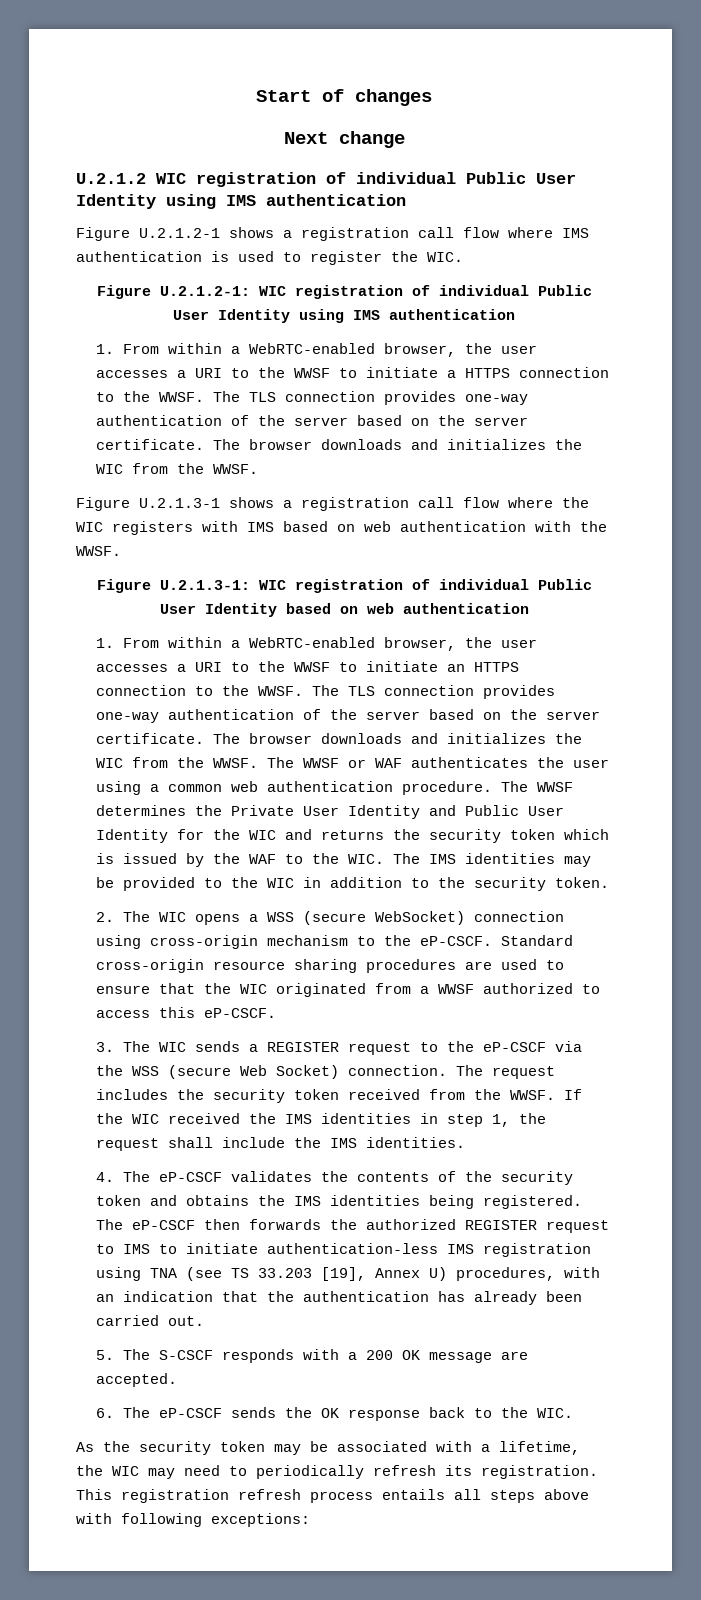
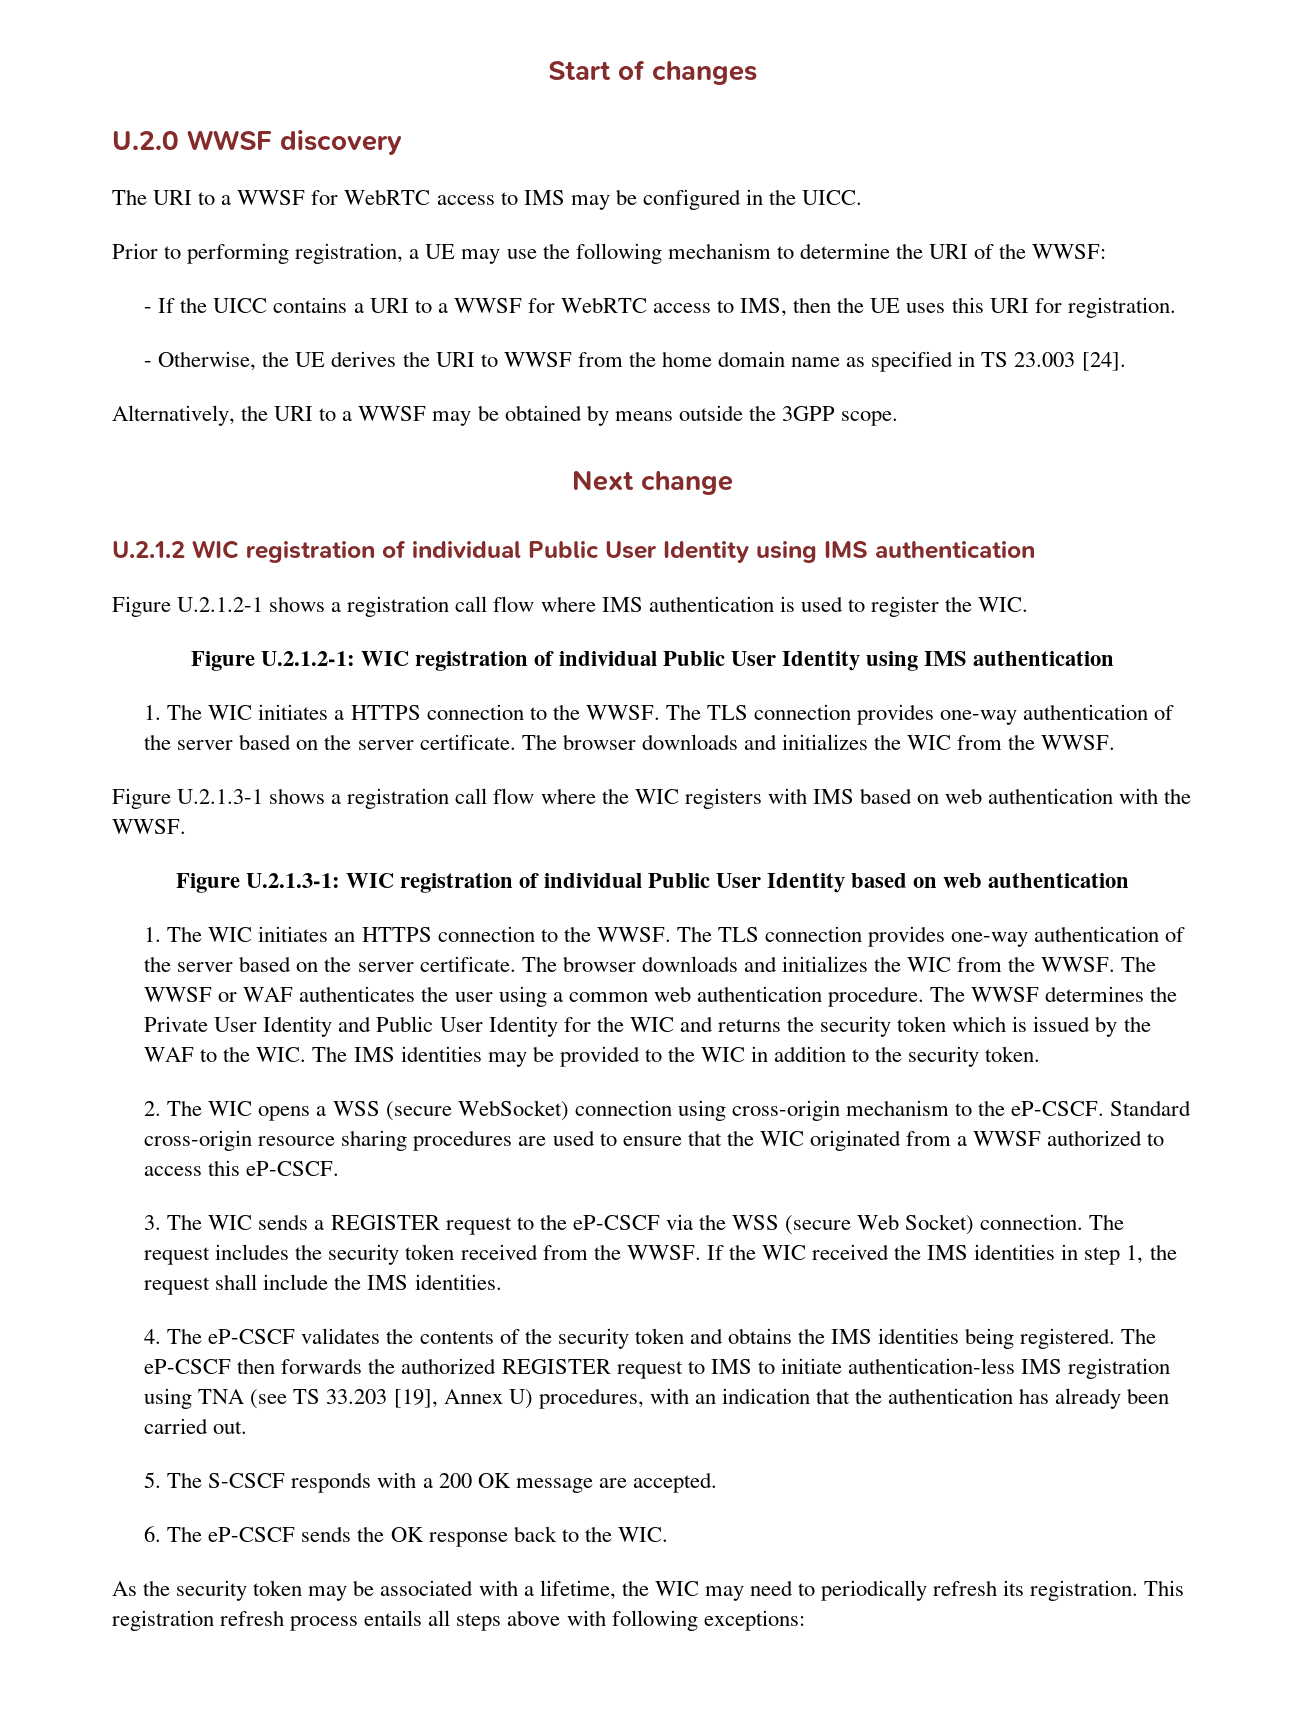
+ U.2.0 WWSF discovery
+ The URI to a WWSF for WebRTC access to IMS may be configured in the UICC.
+ Prior to performing registration, a UE may use the following mechanism to determine the URI of the WWSF:
+ - If the UICC contains a URI to a WWSF for WebRTC access to IMS, then the UE uses this URI for registration.
+ - Otherwise, the UE derives the URI to WWSF from the home domain name as specified in TS 23.003 [24].
+ Alternatively, the URI to a WWSF may be obtained by means outside the 3GPP scope.
- 1. From within a WebRTC-enabled browser, the user accesses a URI to the WWSF to initiate a HTTPS connection to the WWSF.
+ 1. The WIC initiates a HTTPS connection to the WWSF.
- 1. From within a WebRTC-enabled browser, the user accesses a URI to the WWSF to initiate an HTTPS connection to the WWSF.
+ 1. The WIC initiates an HTTPS connection to the WWSF.

